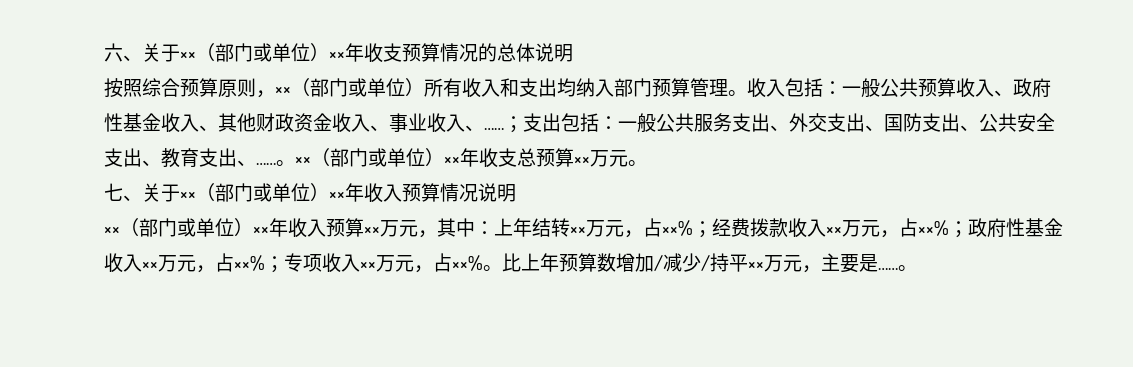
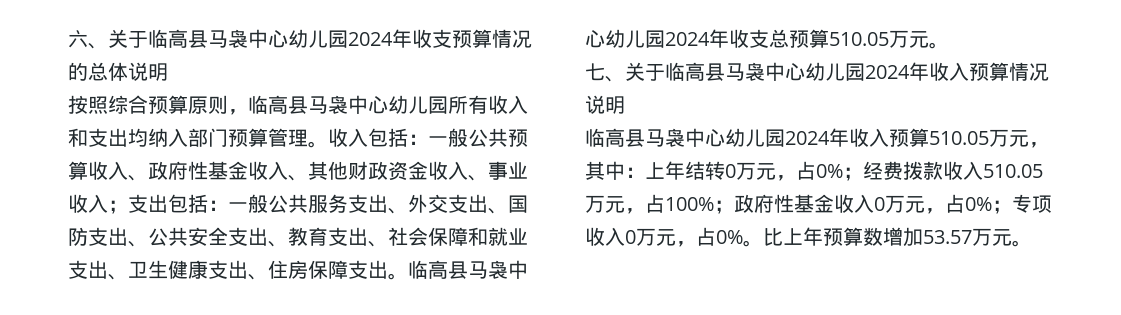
- 六、关于××（部门或单位）××年收支预算情况的总体说明
+ 六、关于临高县马袅中心幼儿园2024年收支预算情况的总体说明
- 按照综合预算原则，××（部门或单位）所有收入和支出均纳入部门预算管理。
+ 按照综合预算原则，临高县马袅中心幼儿园所有收入和支出均纳入部门预算管理。
- 收入包括：一般公共预算收入、政府性基金收入、其他财政资金收入、事业收入、……；支出包括：一般公共服务支出、外交支出、国防支出、公共安全支出、教育支出、……。××（部门或单位）××年收支总预算××万元。
+ 收入包括：一般公共预算收入、政府性基金收入、其他财政资金收入、事业收入；支出包括：一般公共服务支出、外交支出、国防支出、公共安全支出、教育支出、社会保障和就业支出、卫生健康支出、住房保障支出。临高县马袅中心幼儿园2024年收支总预算510.05万元。
- 七、关于××（部门或单位）××年收入预算情况说明
+ 七、关于临高县马袅中心幼儿园2024年收入预算情况说明
- ××（部门或单位）××年收入预算××万元，其中：上年结转××万元，占××%；经费拨款收入××万元，占××%；政府性基金收入××万元，占××%；专项收入××万元，占××%。
+ 临高县马袅中心幼儿园2024年收入预算510.05万元，其中：上年结转0万元，占0%；经费拨款收入510.05万元，占100%；政府性基金收入0万元，占0%；专项收入0万元，占0%。
- 比上年预算数增加/减少/持平××万元，主要是……。
+ 比上年预算数增加53.57万元。

